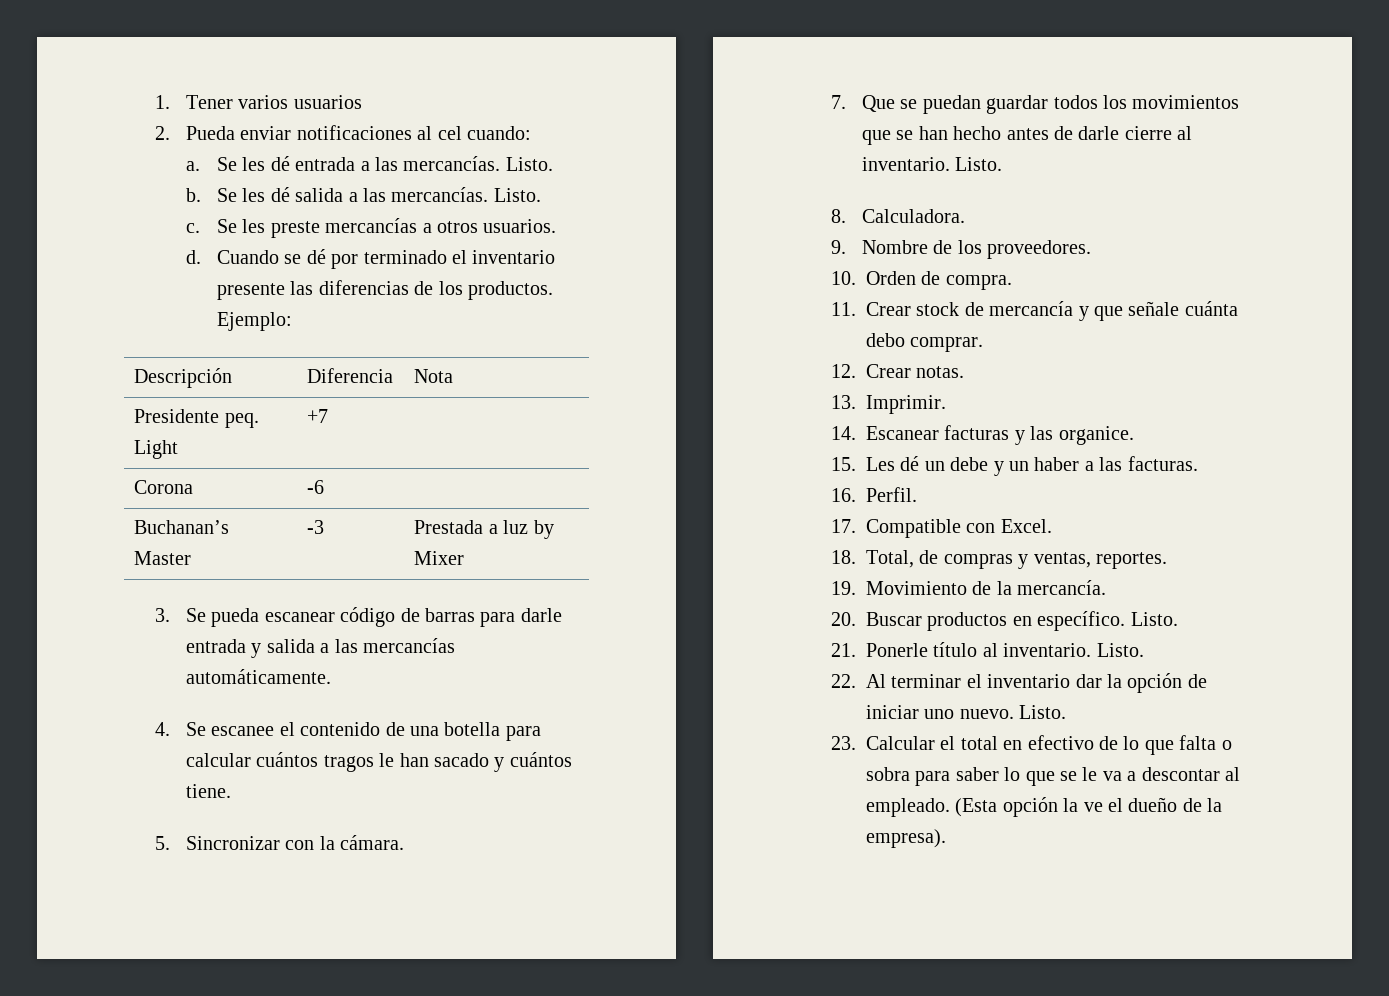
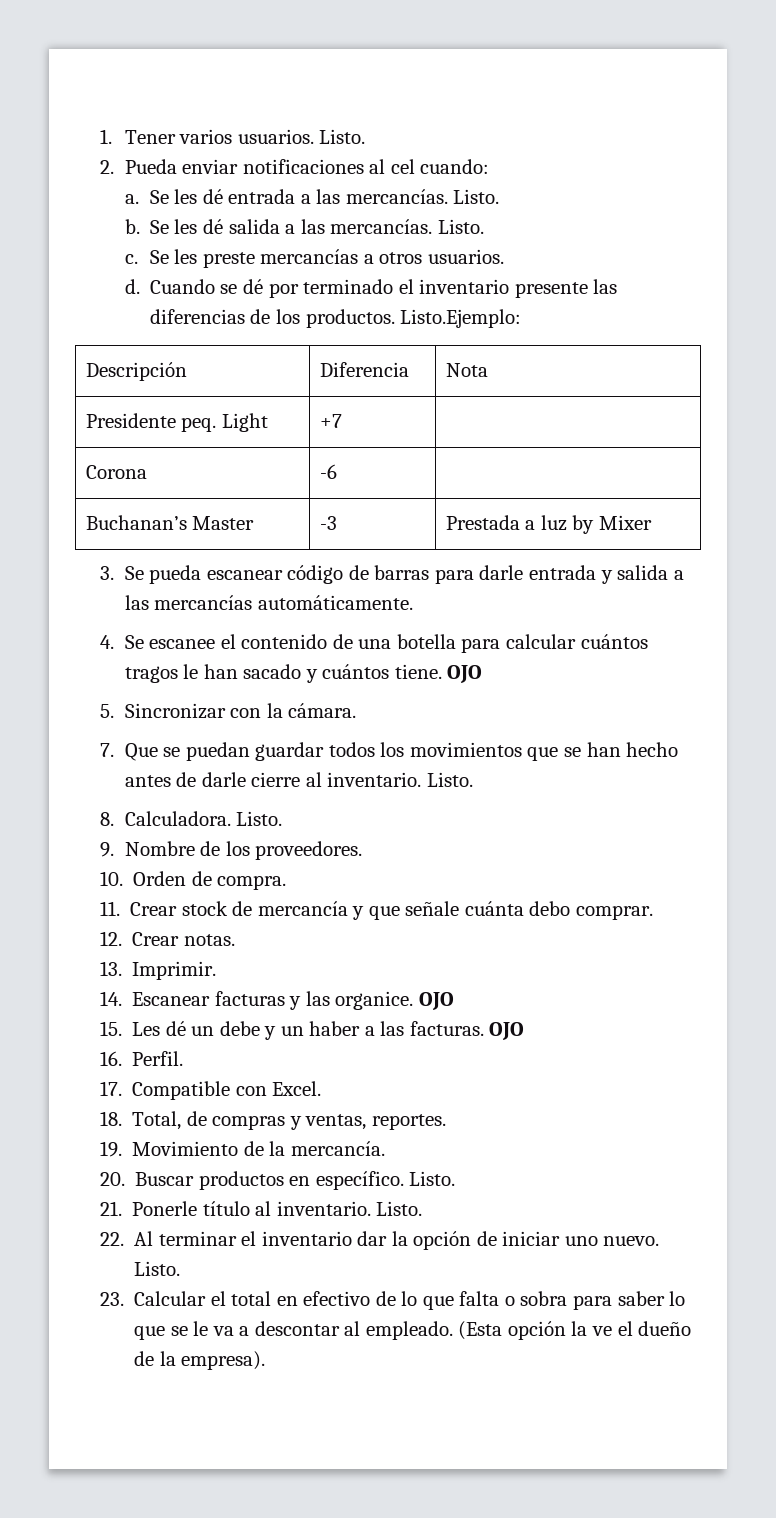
- 1. Tener varios usuarios
+ 1. Tener varios usuarios. Listo.
- Ejemplo:
+ Listo.Ejemplo:
- 4. Se escanee el contenido de una botella para calcular cuántos tragos le han sacado y cuántos tiene.
+ 4. Se escanee el contenido de una botella para calcular cuántos tragos le han sacado y cuántos tiene. OJO
- 8. Calculadora.
+ 8. Calculadora. Listo.
- 14. Escanear facturas y las organice.
+ 14. Escanear facturas y las organice. OJO
- 15. Les dé un debe y un haber a las facturas.
+ 15. Les dé un debe y un haber a las facturas. OJO

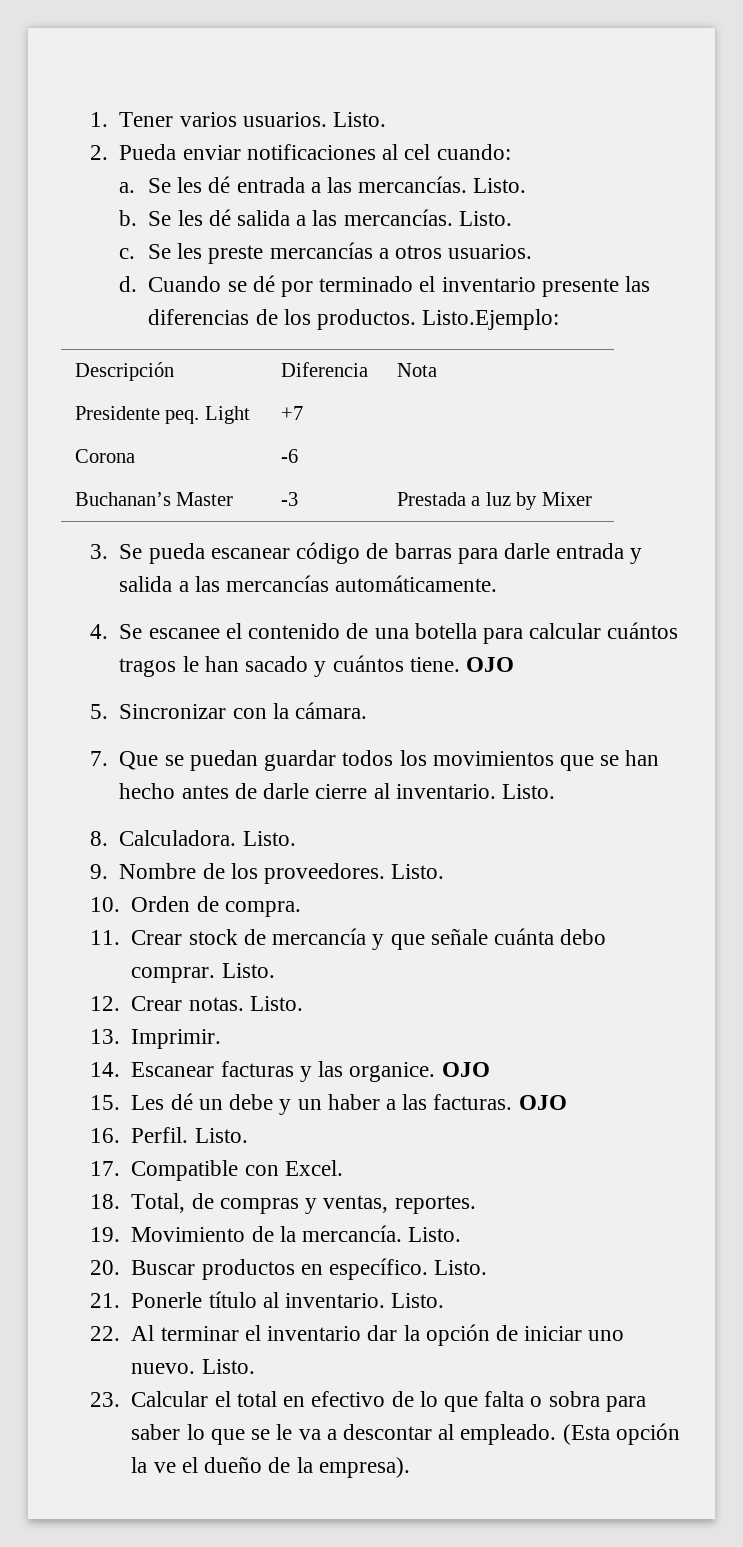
- 9. Nombre de los proveedores.
+ 9. Nombre de los proveedores. Listo.
- 11. Crear stock de mercancía y que señale cuánta debo comprar.
+ 11. Crear stock de mercancía y que señale cuánta debo comprar. Listo.
- 12. Crear notas.
+ 12. Crear notas. Listo.
- 16. Perfil.
+ 16. Perfil. Listo.
- 19. Movimiento de la mercancía.
+ 19. Movimiento de la mercancía. Listo.

